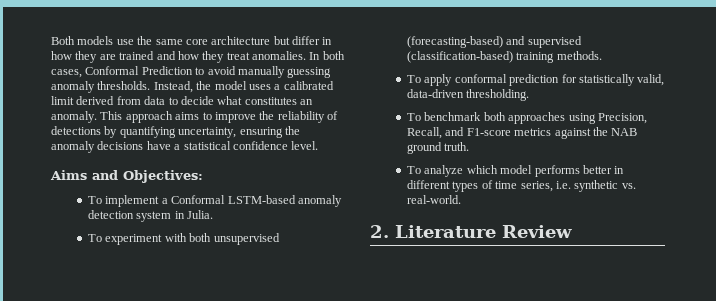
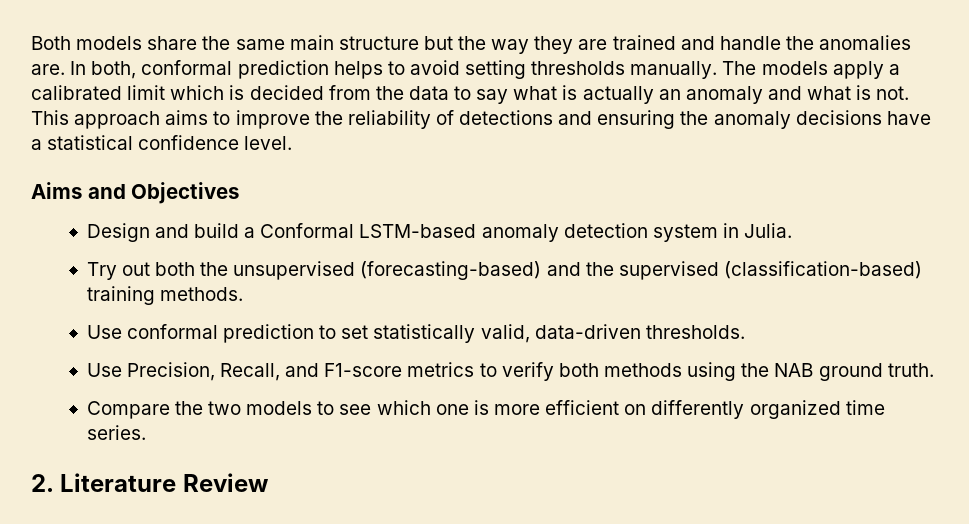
- Both models use the same core architecture but differ in how they are trained and how they treat anomalies. In both cases, Conformal Prediction to avoid manually guessing anomaly thresholds. Instead, the model uses a calibrated limit derived from data to decide what constitutes an anomaly.
+ Both models share the same main structure but the way they are trained and handle the anomalies are. In both, conformal prediction helps to avoid setting thresholds manually. The models apply a calibrated limit which is decided from the data to say what is actually an anomaly and what is not.
- This approach aims to improve the reliability of detections by quantifying uncertainty, ensuring the anomaly decisions have a statistical confidence level.
+ This approach aims to improve the reliability of detections and ensuring the anomaly decisions have a statistical confidence level.
- Aims and Objectives:
- To implement a Conformal LSTM-based anomaly detection system in Julia.
+ Aims and Objectives
+ Design and build a Conformal LSTM-based anomaly detection system in Julia.
- To experiment with both unsupervised (forecasting-based) and supervised (classification-based) training methods.
+ Try out both the unsupervised (forecasting-based) and the supervised (classification-based) training methods.
- To apply conformal prediction for statistically valid, data-driven thresholding.
- To benchmark both approaches using Precision, Recall, and F1-score metrics against the NAB ground truth.
+ Use conformal prediction to set statistically valid, data-driven thresholds.
+ Use Precision, Recall, and F1-score metrics to verify both methods using the NAB ground truth.
- To analyze which model performs better in different types of time series, i.e. synthetic vs. real-world.
+ Compare the two models to see which one is more efficient on differently organized time series.

